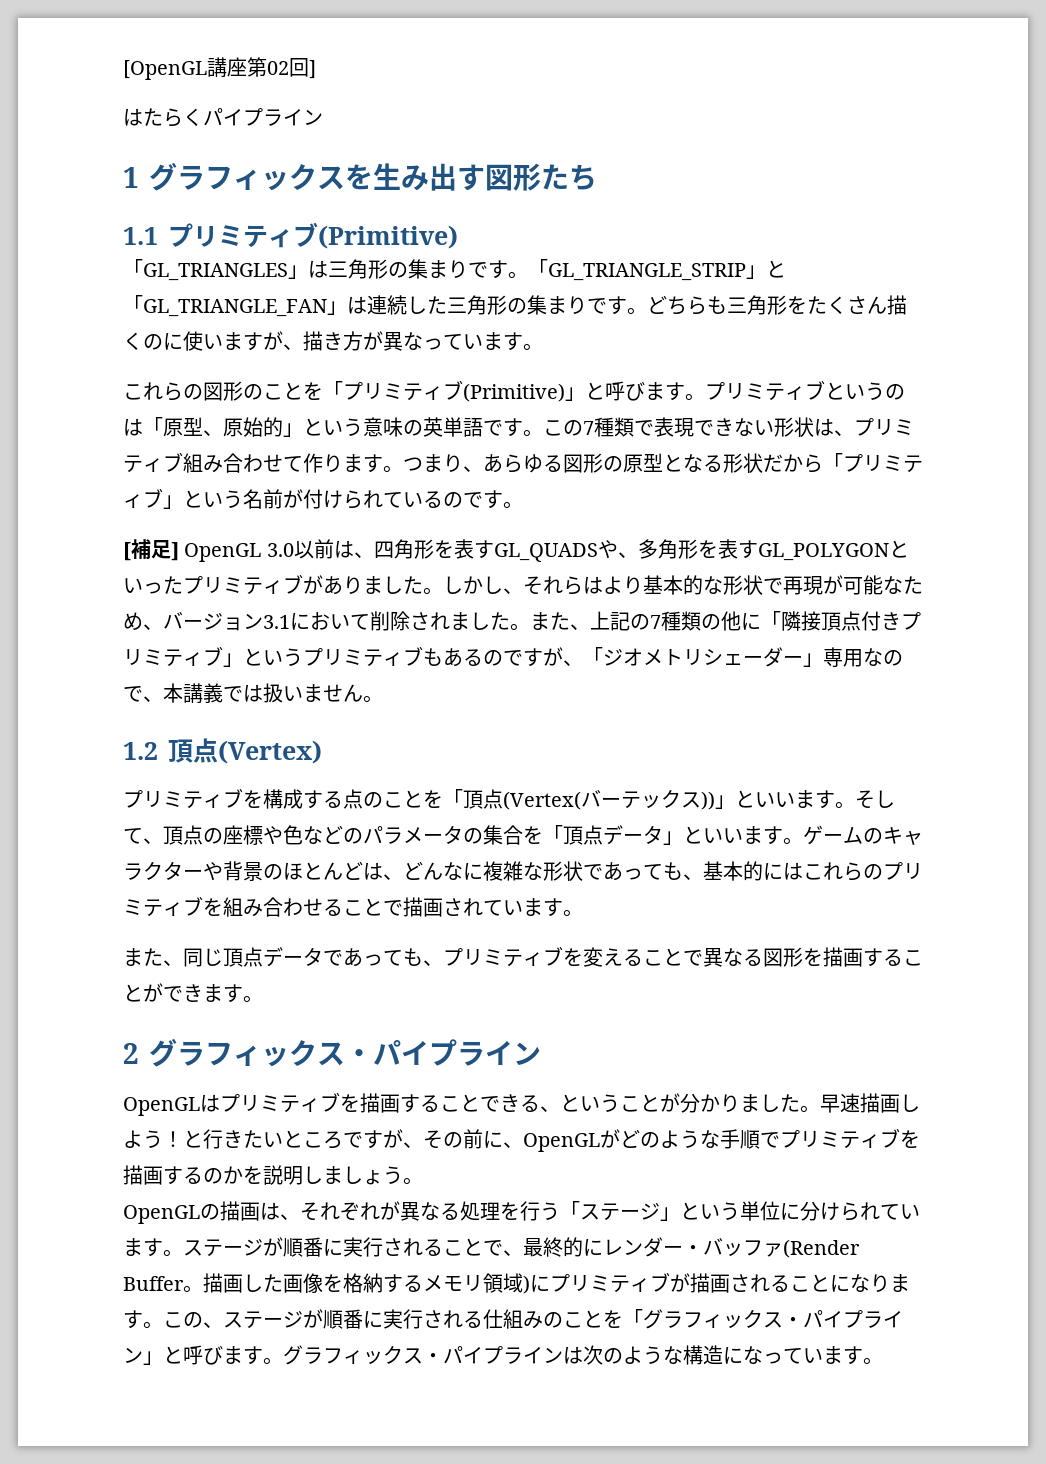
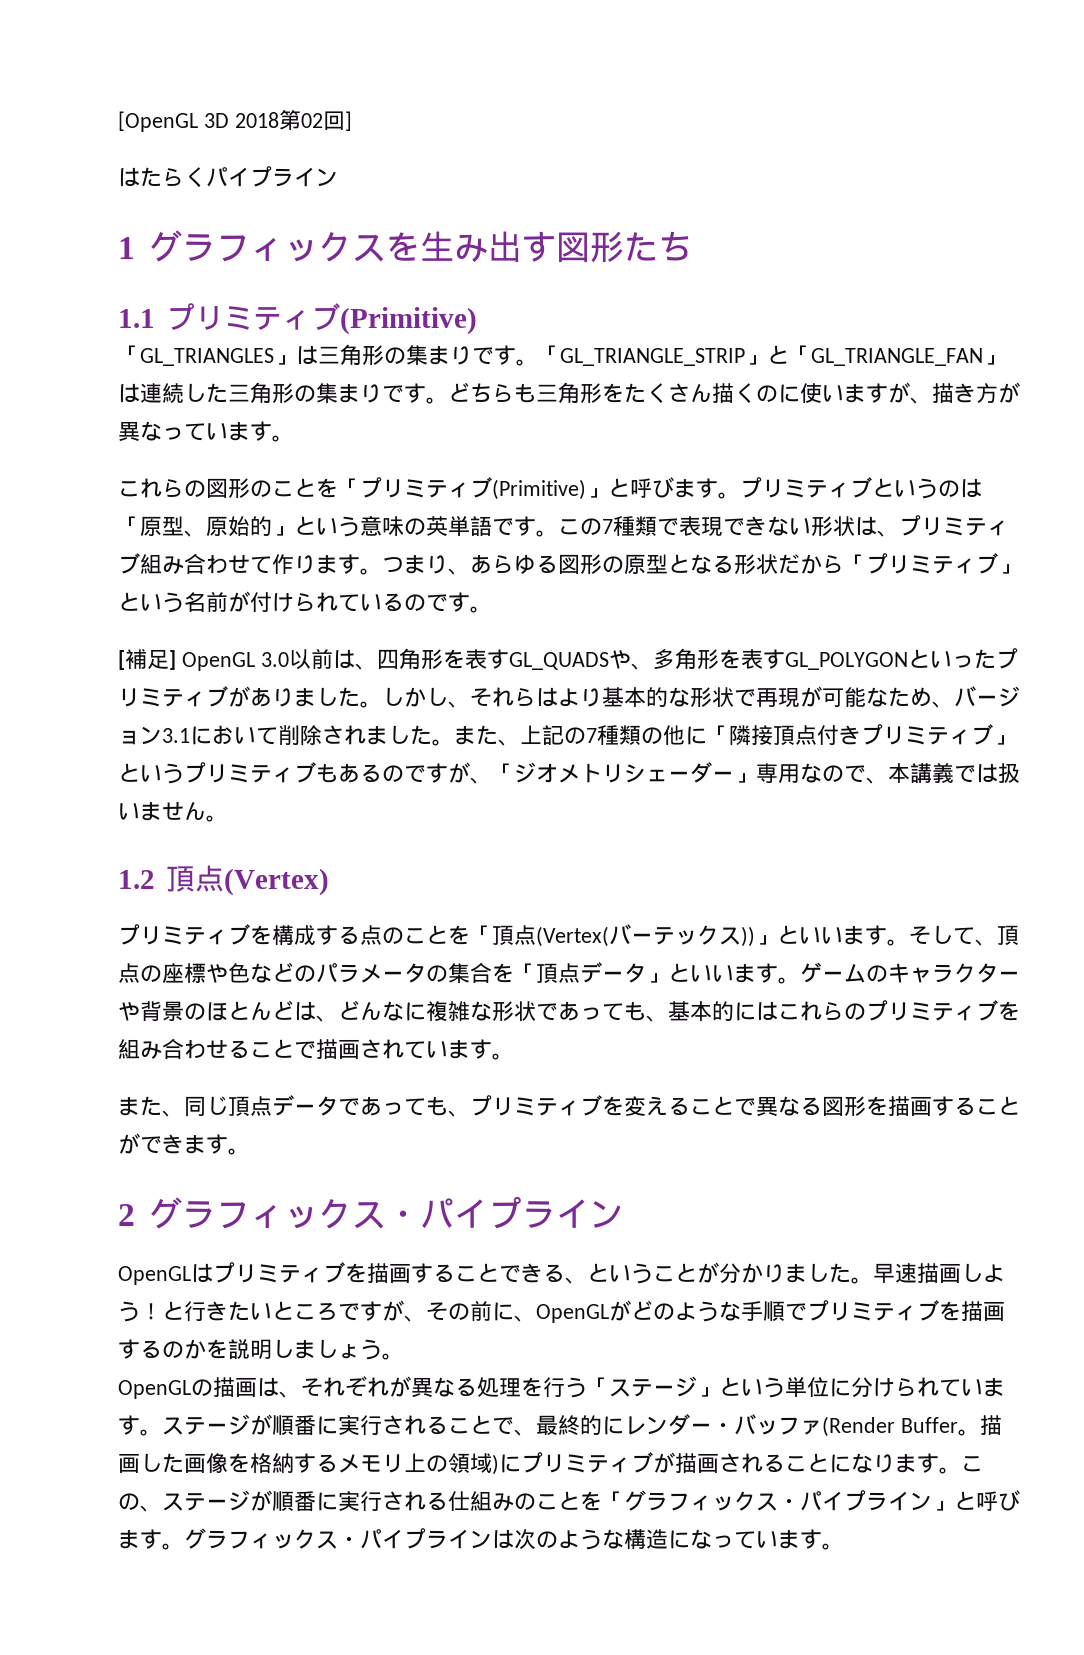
- [OpenGL講座第02回]
+ [OpenGL 3D 2018第02回]
- 描画した画像を格納するメモリ領域)にプリミティブが描画されることになります。
+ 描画した画像を格納するメモリ上の領域)にプリミティブが描画されることになります。

